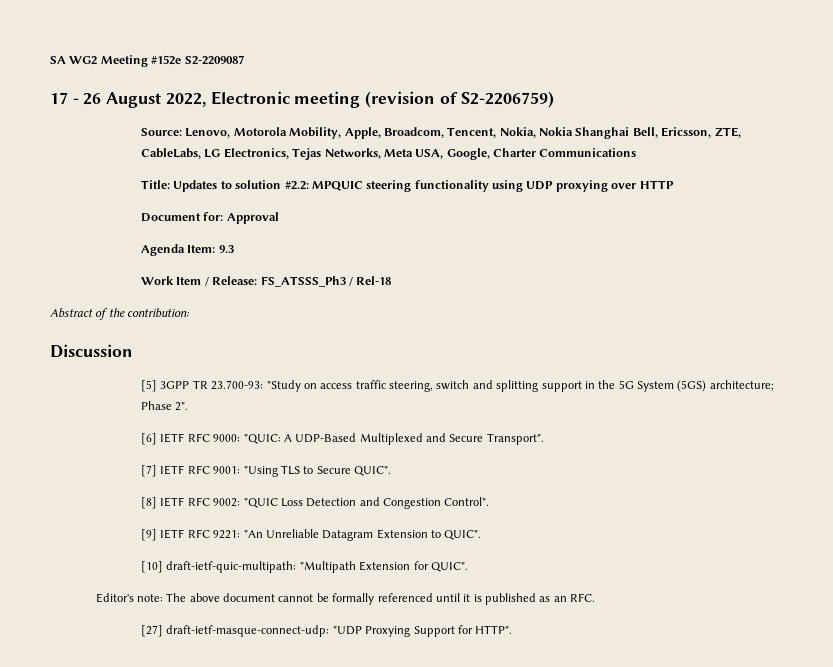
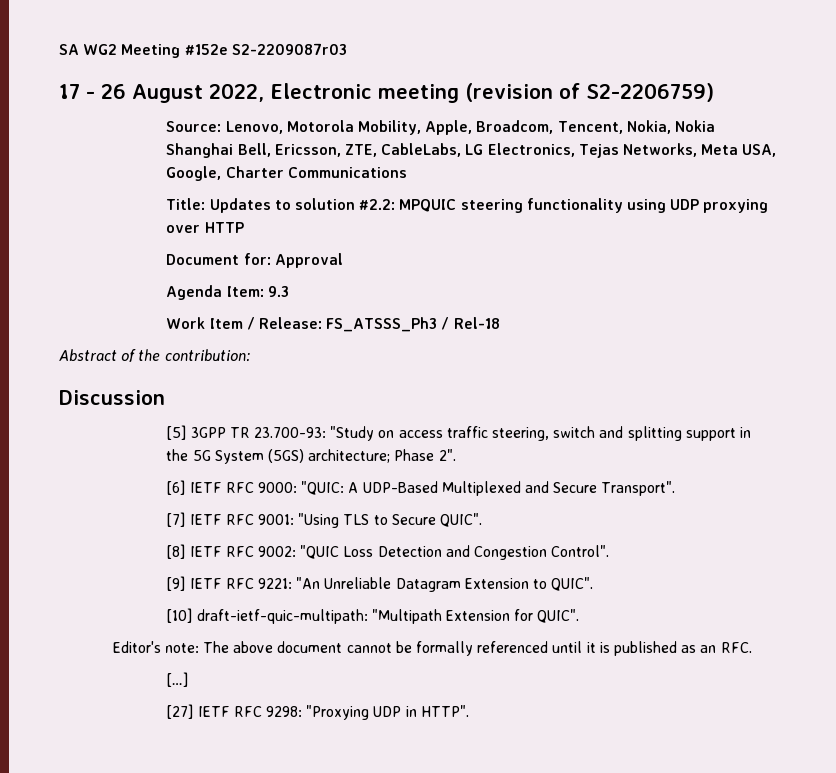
- SA WG2 Meeting #152e S2-2209087
+ SA WG2 Meeting #152e S2-2209087r03
+ […]
- [27] draft-ietf-masque-connect-udp: "UDP Proxying Support for HTTP".
+ [27] IETF RFC 9298: "Proxying UDP in HTTP".

